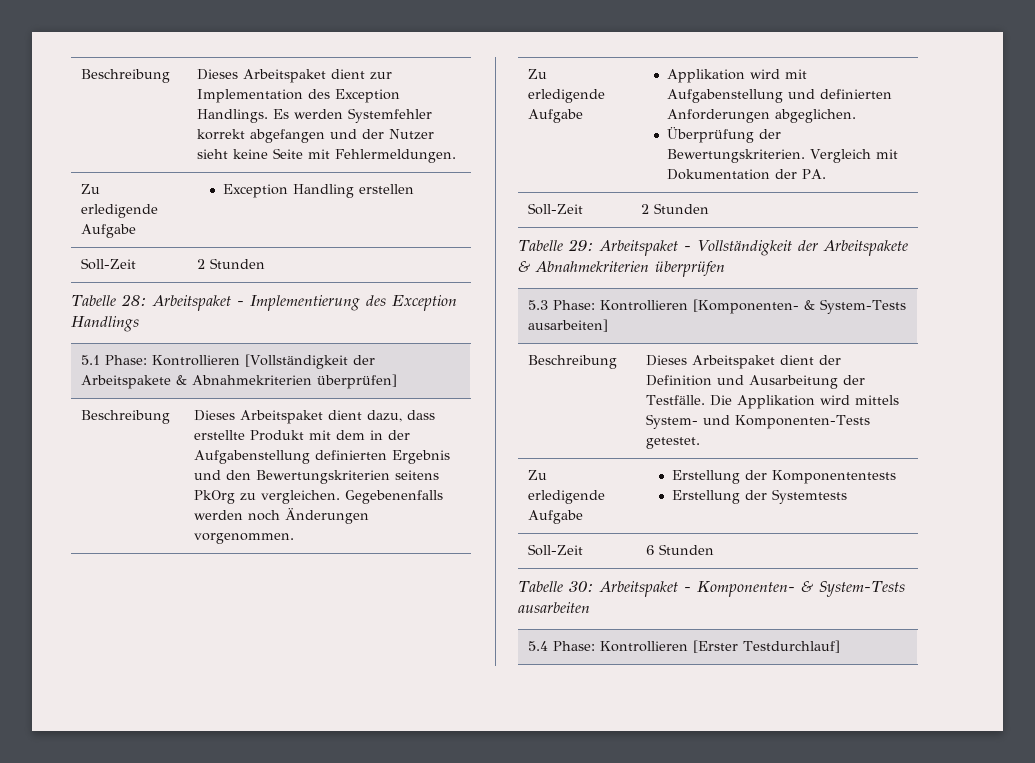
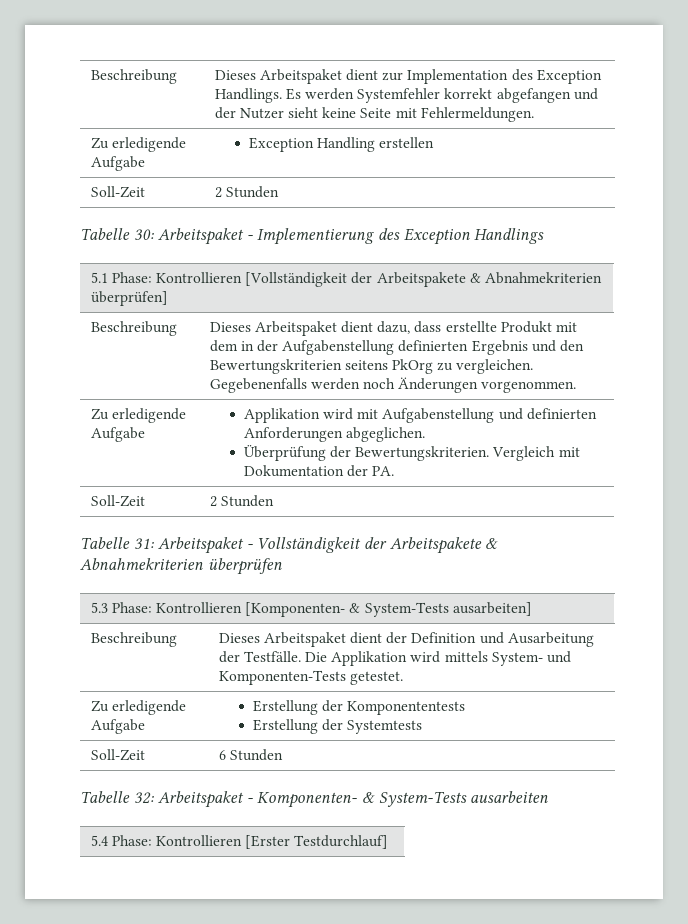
- Tabelle 28: Arbeitspaket - Implementierung des Exception Handlings
+ Tabelle 30: Arbeitspaket - Implementierung des Exception Handlings
- Tabelle 29: Arbeitspaket - Vollständigkeit der Arbeitspakete & Abnahmekriterien überprüfen
+ Tabelle 31: Arbeitspaket - Vollständigkeit der Arbeitspakete & Abnahmekriterien überprüfen
- Tabelle 30: Arbeitspaket - Komponenten- & System-Tests ausarbeiten
+ Tabelle 32: Arbeitspaket - Komponenten- & System-Tests ausarbeiten

